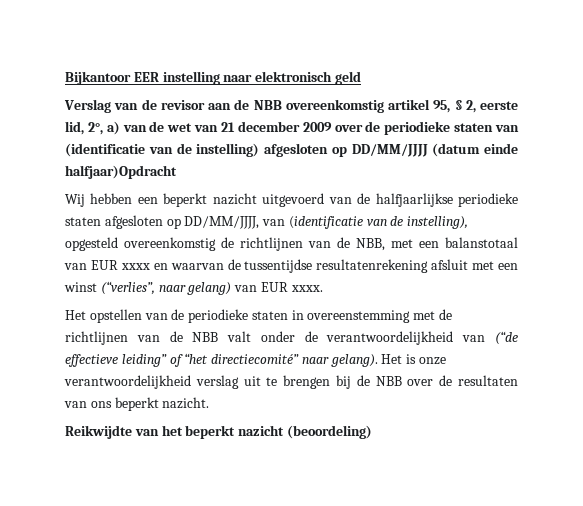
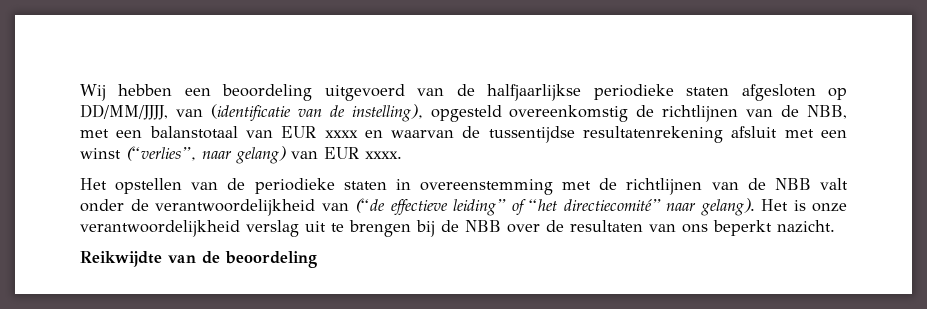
- Bijkantoor EER instelling naar elektronisch geld
- Verslag van de revisor aan de NBB overeenkomstig artikel 95, § 2, eerste lid, 2°, a) van de wet van 21 december 2009 over de periodieke staten van (identificatie van de instelling) afgesloten op DD/MM/JJJJ (datum einde halfjaar)Opdracht
- Wij hebben een beperkt nazicht uitgevoerd van de halfjaarlijkse periodieke staten afgesloten op DD/MM/JJJJ, van (identificatie van de instelling), opgesteld overeenkomstig de richtlijnen van de NBB, met een balanstotaal van EUR xxxx en waarvan de tussentijdse resultatenrekening afsluit met een winst (“verlies”, naar gelang) van EUR xxxx.
+ Wij hebben een beoordeling uitgevoerd van de halfjaarlijkse periodieke staten afgesloten op DD/MM/JJJJ, van (identificatie van de instelling), opgesteld overeenkomstig de richtlijnen van de NBB, met een balanstotaal van EUR xxxx en waarvan de tussentijdse resultatenrekening afsluit met een winst (“verlies”, naar gelang) van EUR xxxx.
- Reikwijdte van het beperkt nazicht (beoordeling)
+ Reikwijdte van de beoordeling

